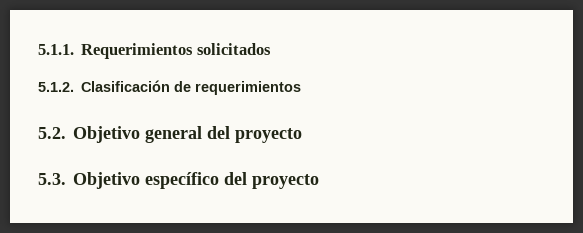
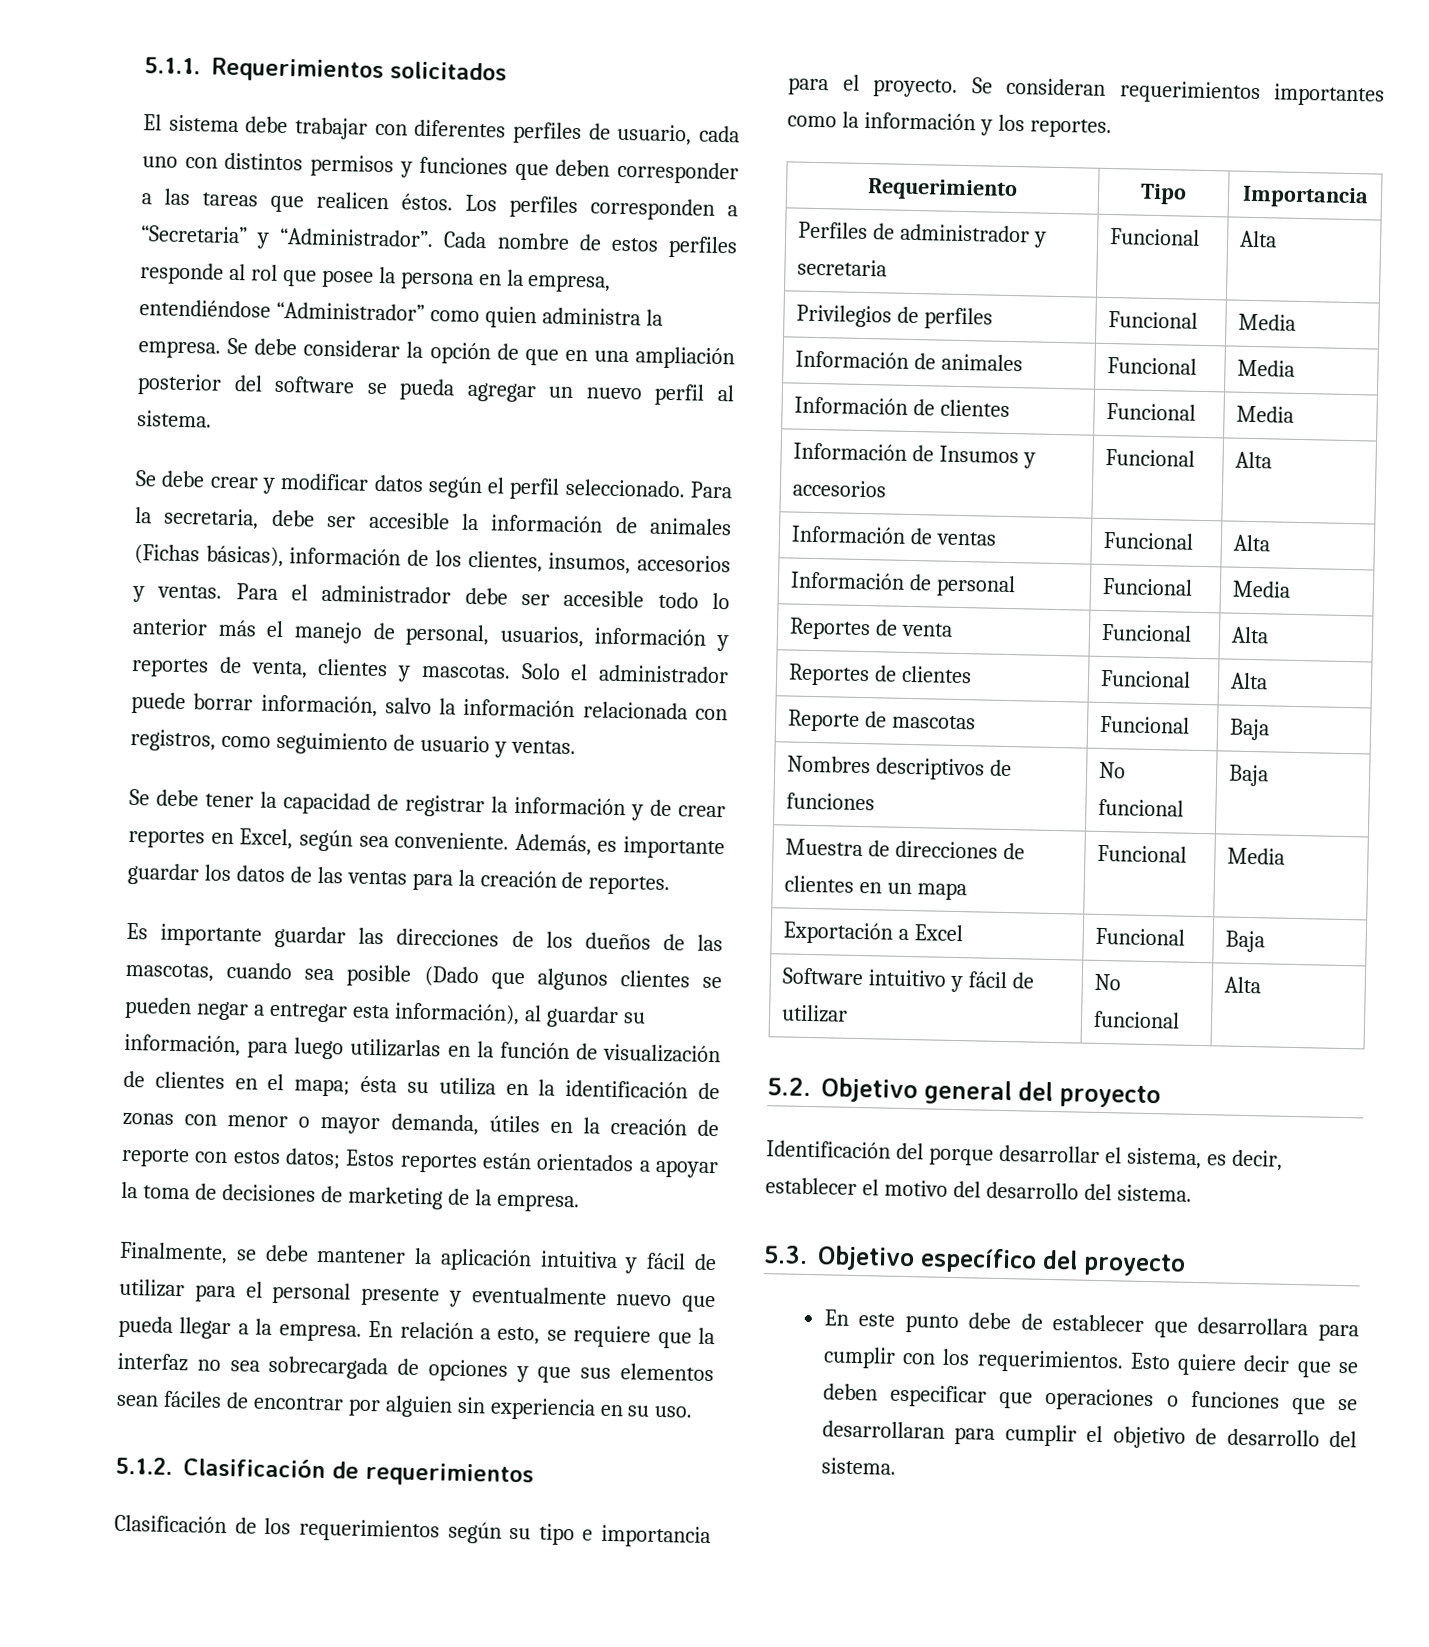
+ El sistema debe trabajar con diferentes perfiles de usuario, cada uno con distintos permisos y funciones que deben corresponder a las tareas que realicen éstos. Los perfiles corresponden a “Secretaria” y “Administrador”. Cada nombre de estos perfiles responde al rol que posee la persona en la empresa, entendiéndose “Administrador” como quien administra la empresa. Se debe considerar la opción de que en una ampliación posterior del software se pueda agregar un nuevo perfil al sistema.
+ Se debe crear y modificar datos según el perfil seleccionado. Para la secretaria, debe ser accesible la información de animales (Fichas básicas), información de los clientes, insumos, accesorios y ventas. Para el administrador debe ser accesible todo lo anterior más el manejo de personal, usuarios, información y reportes de venta, clientes y mascotas. Solo el administrador puede borrar información, salvo la información relacionada con registros, como seguimiento de usuario y ventas.
+ Se debe tener la capacidad de registrar la información y de crear reportes en Excel, según sea conveniente. Además, es importante guardar los datos de las ventas para la creación de reportes.
+ Es importante guardar las direcciones de los dueños de las mascotas, cuando sea posible (Dado que algunos clientes se pueden negar a entregar esta información), al guardar su información, para luego utilizarlas en la función de visualización de clientes en el mapa; ésta su utiliza en la identificación de zonas con menor o mayor demanda, útiles en la creación de reporte con estos datos; Estos reportes están orientados a apoyar la toma de decisiones de marketing de la empresa.
+ Finalmente, se debe mantener la aplicación intuitiva y fácil de utilizar para el personal presente y eventualmente nuevo que pueda llegar a la empresa. En relación a esto, se requiere que la interfaz no sea sobrecargada de opciones y que sus elementos sean fáciles de encontrar por alguien sin experiencia en su uso.
  5.1.2. Clasificación de requerimientos
+ Clasificación de los requerimientos según su tipo e importancia para el proyecto. Se consideran requerimientos importantes como la información y los reportes.
+ Requerimiento | Tipo | Importancia
+ Perfiles de administrador y secretaria | Funcional | Alta
+ Privilegios de perfiles | Funcional | Media
+ Información de animales | Funcional | Media
+ Información de clientes | Funcional | Media
+ Información de Insumos y accesorios | Funcional | Alta
+ Información de ventas | Funcional | Alta
+ Información de personal | Funcional | Media
+ Reportes de venta | Funcional | Alta
+ Reportes de clientes | Funcional | Alta
+ Reporte de mascotas | Funcional | Baja
+ Nombres descriptivos de funciones | No funcional | Baja
+ Muestra de direcciones de clientes en un mapa | Funcional | Media
+ Exportación a Excel | Funcional | Baja
+ Software intuitivo y fácil de utilizar | No funcional | Alta
+ Identificación del porque desarrollar el sistema, es decir, establecer el motivo del desarrollo del sistema.
+ En este punto debe de establecer que desarrollara para cumplir con los requerimientos. Esto quiere decir que se deben especificar que operaciones o funciones que se desarrollaran para cumplir el objetivo de desarrollo del sistema.

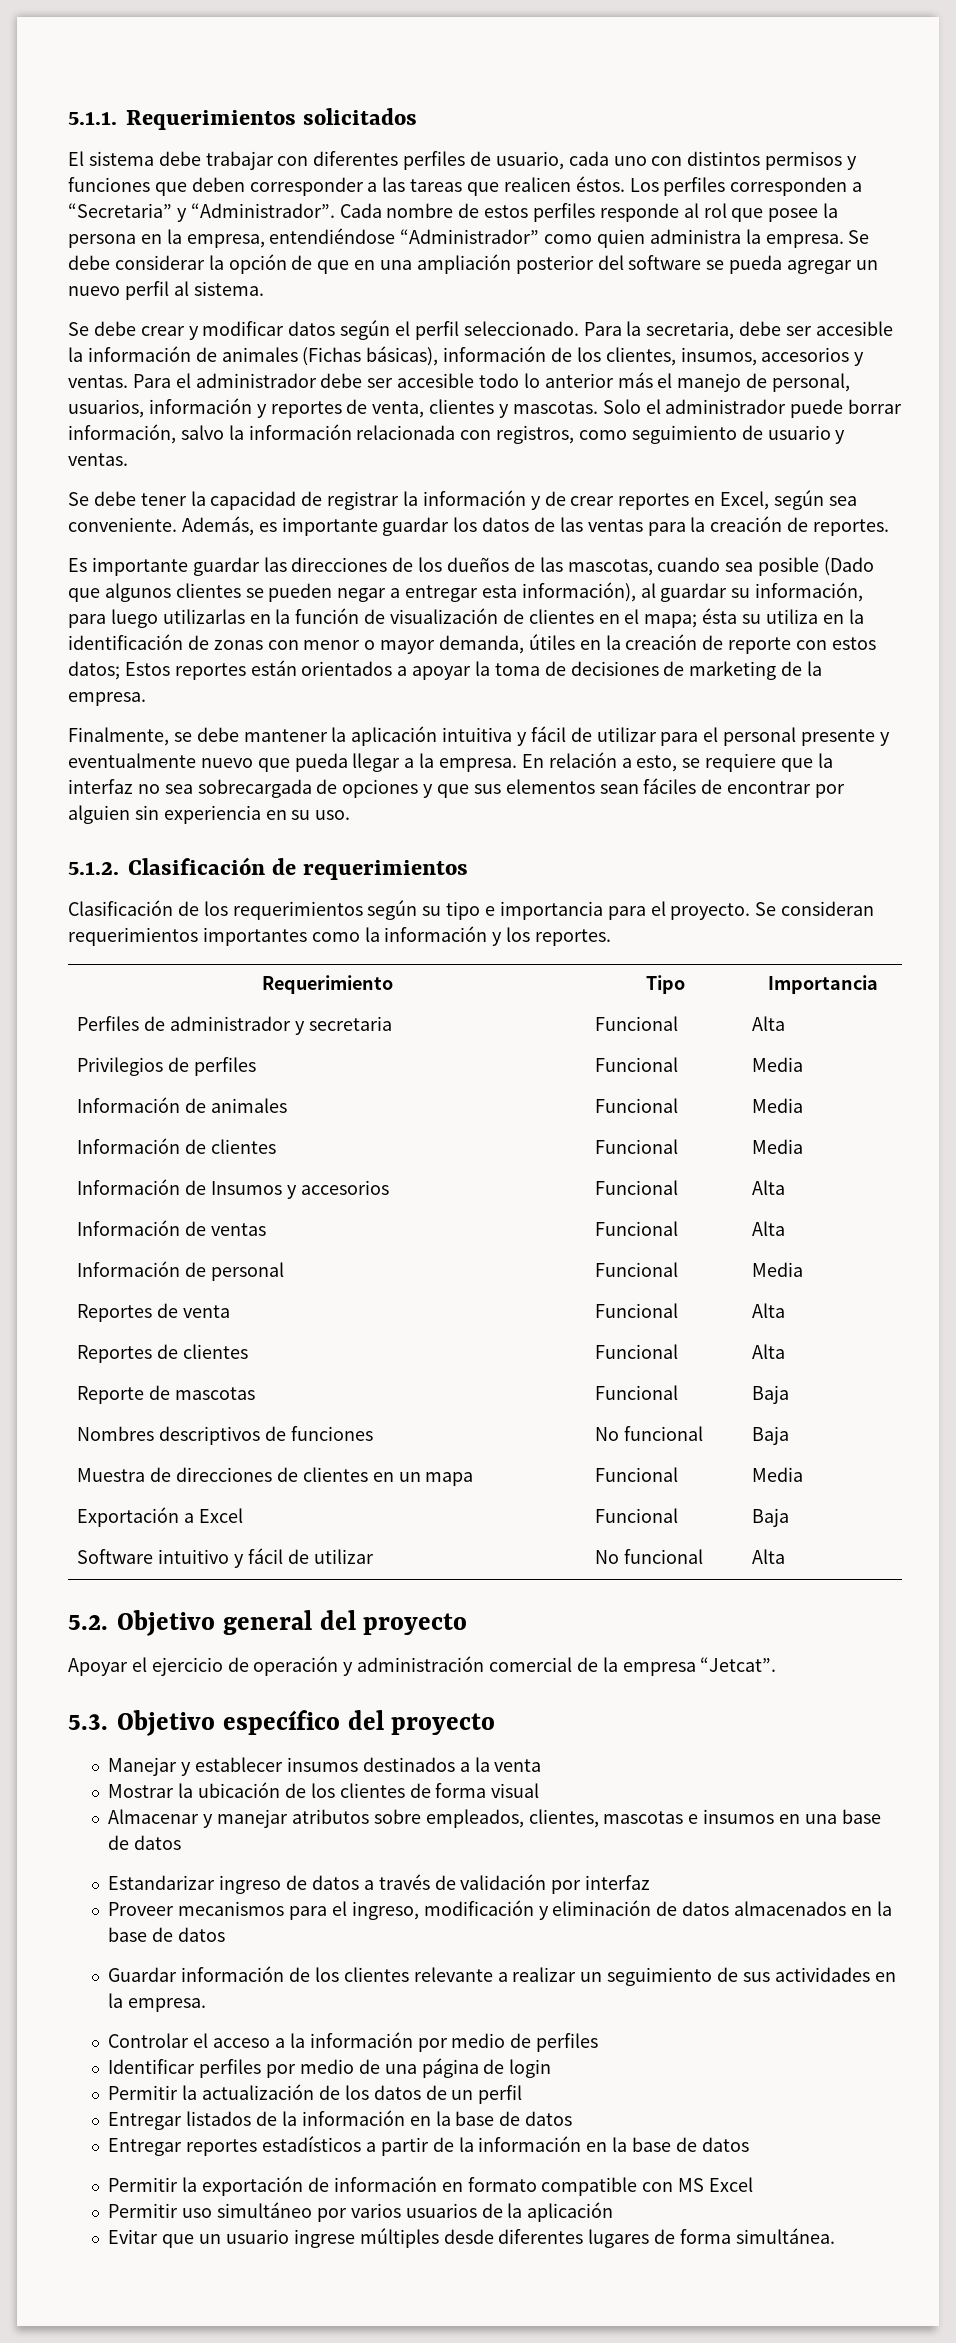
- Identificación del porque desarrollar el sistema, es decir, establecer el motivo del desarrollo del sistema.
+ Apoyar el ejercicio de operación y administración comercial de la empresa “Jetcat”.
- En este punto debe de establecer que desarrollara para cumplir con los requerimientos. Esto quiere decir que se deben especificar que operaciones o funciones que se desarrollaran para cumplir el objetivo de desarrollo del sistema.
+ Manejar y establecer insumos destinados a la venta
+ Mostrar la ubicación de los clientes de forma visual
+ Almacenar y manejar atributos sobre empleados, clientes, mascotas e insumos en una base de datos
+ Estandarizar ingreso de datos a través de validación por interfaz
+ Proveer mecanismos para el ingreso, modificación y eliminación de datos almacenados en la base de datos
+ Guardar información de los clientes relevante a realizar un seguimiento de sus actividades en la empresa.
+ Controlar el acceso a la información por medio de perfiles
+ Identificar perfiles por medio de una página de login
+ Permitir la actualización de los datos de un perfil
+ Entregar listados de la información en la base de datos
+ Entregar reportes estadísticos a partir de la información en la base de datos
+ Permitir la exportación de información en formato compatible con MS Excel
+ Permitir uso simultáneo por varios usuarios de la aplicación
+ Evitar que un usuario ingrese múltiples desde diferentes lugares de forma simultánea.

